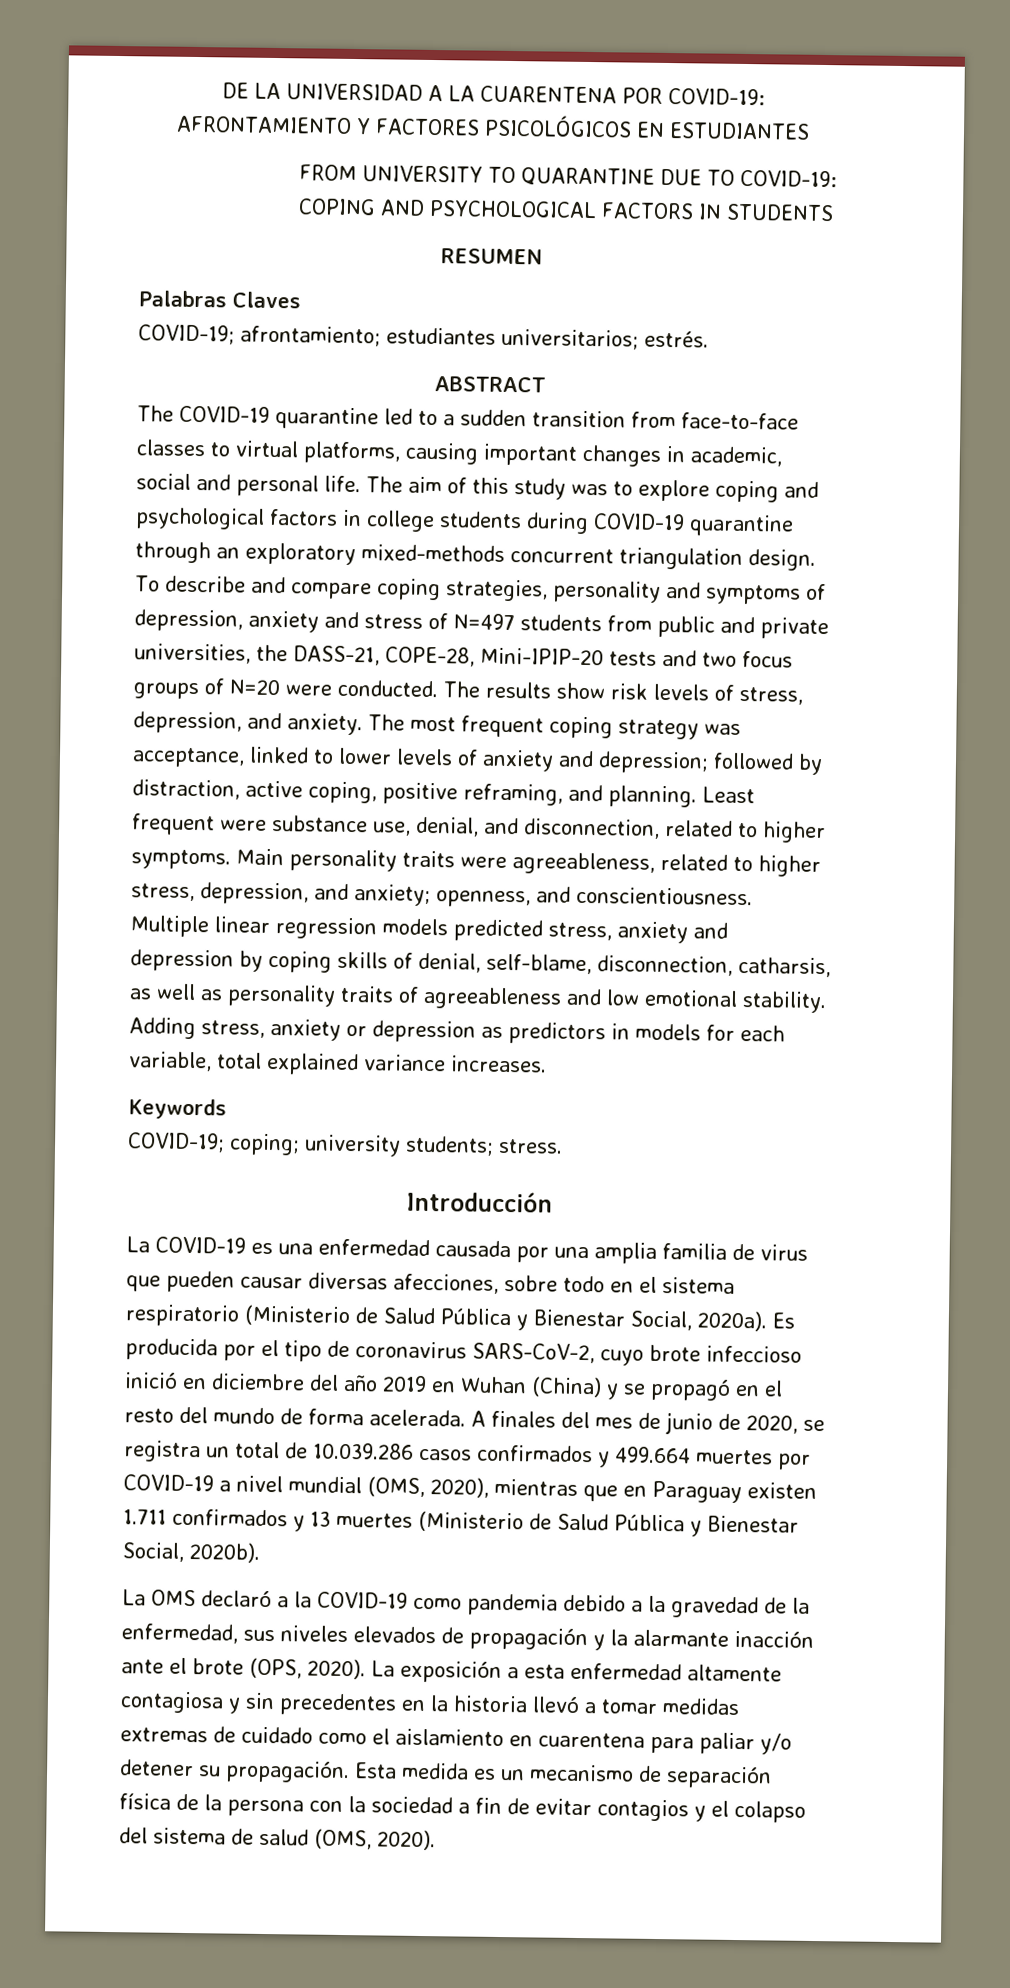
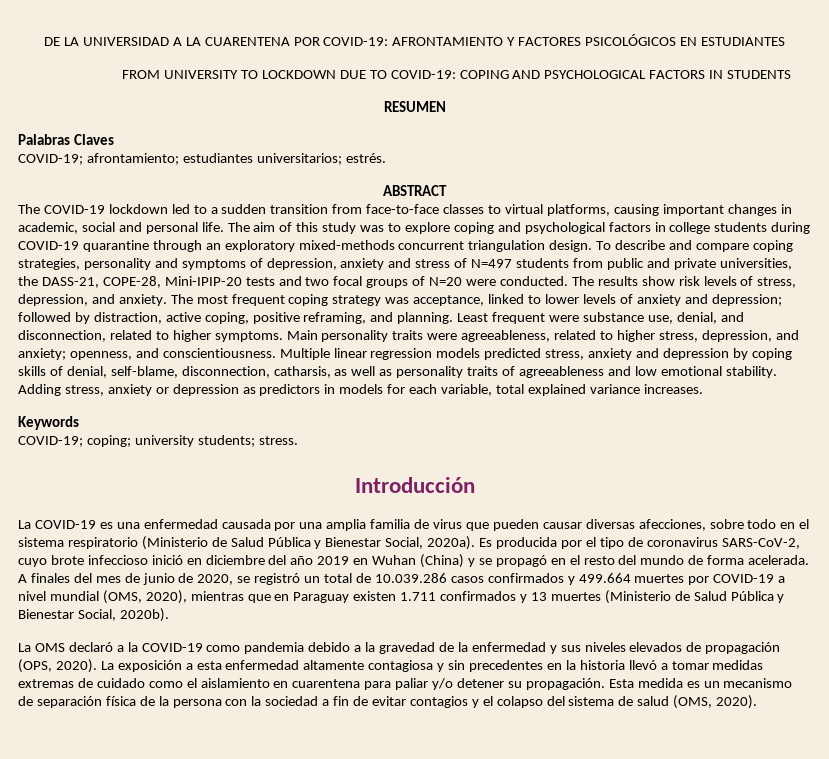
- FROM UNIVERSITY TO QUARANTINE DUE TO COVID-19: COPING AND PSYCHOLOGICAL FACTORS IN STUDENTS
+ FROM UNIVERSITY TO LOCKDOWN DUE TO COVID-19: COPING AND PSYCHOLOGICAL FACTORS IN STUDENTS
- The COVID-19 quarantine led to a sudden transition from face-to-face classes to virtual platforms, causing important changes in academic, social and personal life.
+ The COVID-19 lockdown led to a sudden transition from face-to-face classes to virtual platforms, causing important changes in academic, social and personal life.
- To describe and compare coping strategies, personality and symptoms of depression, anxiety and stress of N=497 students from public and private universities, the DASS-21, COPE-28, Mini-IPIP-20 tests and two focus groups of N=20 were conducted.
+ To describe and compare coping strategies, personality and symptoms of depression, anxiety and stress of N=497 students from public and private universities, the DASS-21, COPE-28, Mini-IPIP-20 tests and two focal groups of N=20 were conducted.
- A finales del mes de junio de 2020, se registra un total de 10.039.286 casos confirmados y 499.664 muertes por COVID-19 a nivel mundial (OMS, 2020), mientras que en Paraguay existen 1.711 confirmados y 13 muertes (Ministerio de Salud Pública y Bienestar Social, 2020b).
+ A finales del mes de junio de 2020, se registró un total de 10.039.286 casos confirmados y 499.664 muertes por COVID-19 a nivel mundial (OMS, 2020), mientras que en Paraguay existen 1.711 confirmados y 13 muertes (Ministerio de Salud Pública y Bienestar Social, 2020b).
- La OMS declaró a la COVID-19 como pandemia debido a la gravedad de la enfermedad, sus niveles elevados de propagación y la alarmante inacción ante el brote (OPS, 2020).
+ La OMS declaró a la COVID-19 como pandemia debido a la gravedad de la enfermedad y sus niveles elevados de propagación (OPS, 2020).

